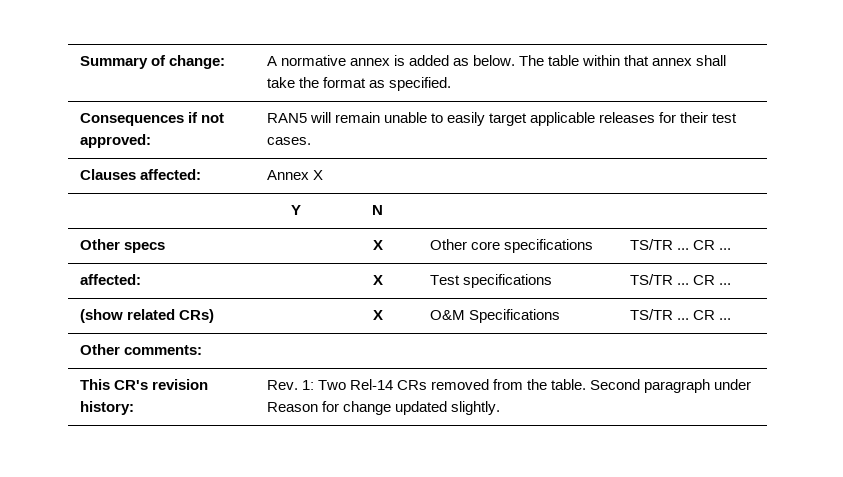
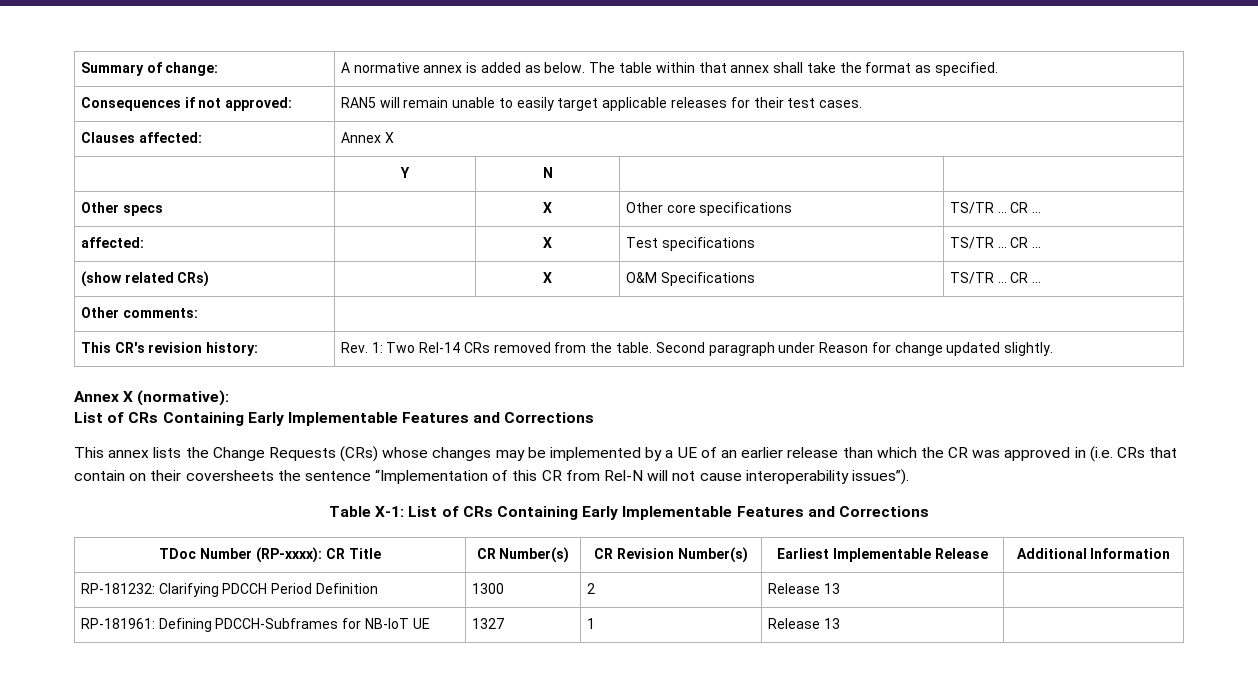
+ Annex X (normative):
+ List of CRs Containing Early Implementable Features and Corrections
+ This annex lists the Change Requests (CRs) whose changes may be implemented by a UE of an earlier release than which the CR was approved in (i.e. CRs that contain on their coversheets the sentence “Implementation of this CR from Rel-N will not cause interoperability issues”).
+ Table X-1: List of CRs Containing Early Implementable Features and Corrections
+ TDoc Number (RP-xxxx): CR Title | CR Number(s) | CR Revision Number(s) | Earliest Implementable Release | Additional Information
+ RP-181232: Clarifying PDCCH Period Definition | 1300 | 2 | Release 13 |
+ RP-181961: Defining PDCCH-Subframes for NB-IoT UE | 1327 | 1 | Release 13 |

